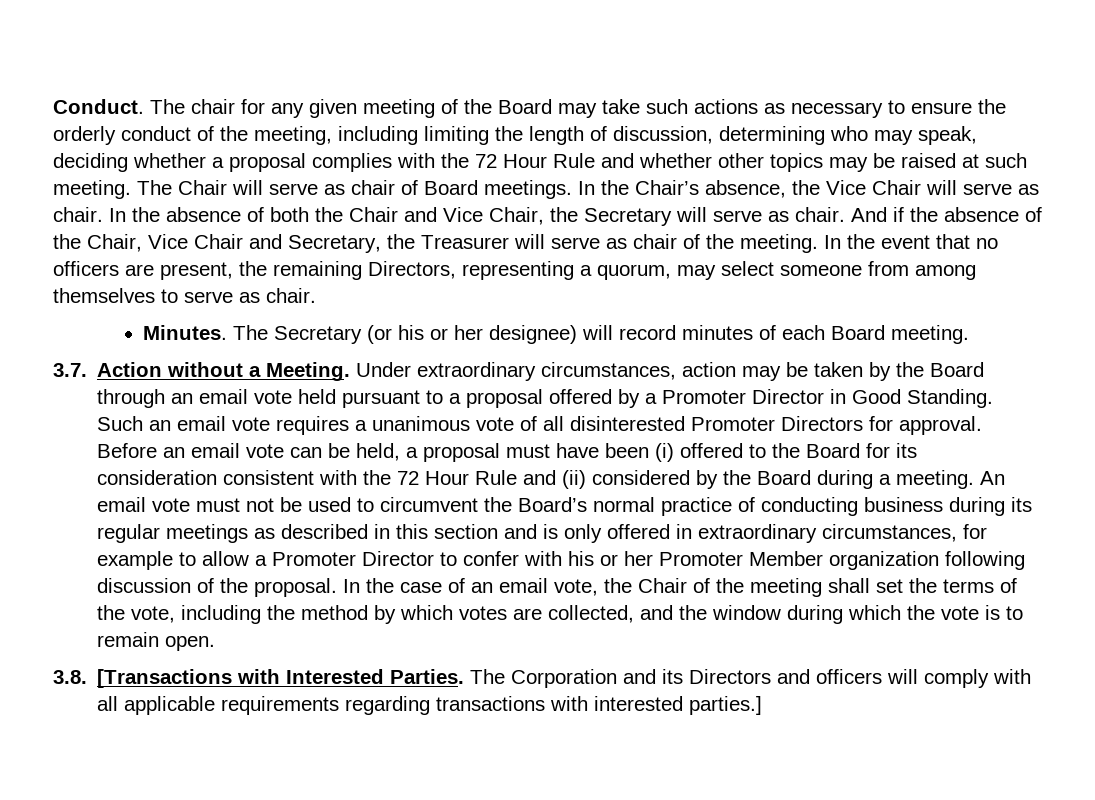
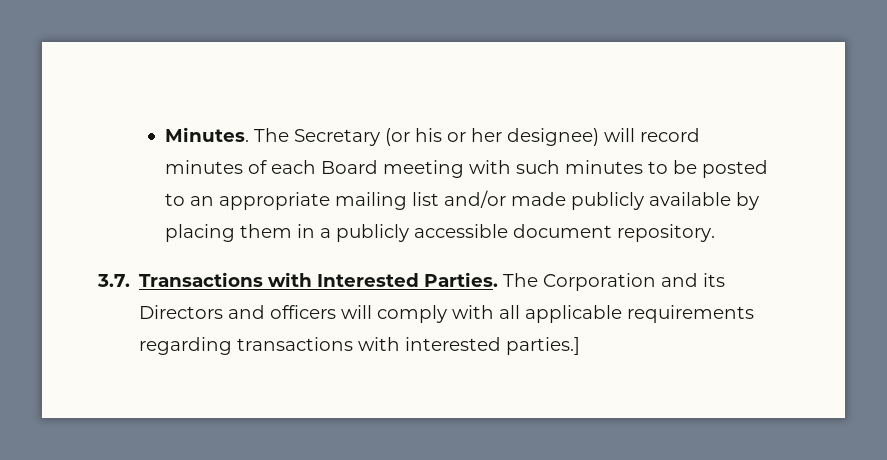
- Conduct. The chair for any given meeting of the Board may take such actions as necessary to ensure the orderly conduct of the meeting, including limiting the length of discussion, determining who may speak, deciding whether a proposal complies with the 72 Hour Rule and whether other topics may be raised at such meeting. The Chair will serve as chair of Board meetings. In the Chair’s absence, the Vice Chair will serve as chair. In the absence of both the Chair and Vice Chair, the Secretary will serve as chair. And if the absence of the Chair, Vice Chair and Secretary, the Treasurer will serve as chair of the meeting. In the event that no officers are present, the remaining Directors, representing a quorum, may select someone from among themselves to serve as chair.
- The Secretary (or his or her designee) will record minutes of each Board meeting.
- 3.7. Action without a Meeting. Under extraordinary circumstances, action may be taken by the Board through an email vote held pursuant to a proposal offered by a Promoter Director in Good Standing. Such an email vote requires a unanimous vote of all disinterested Promoter Directors for approval. Before an email vote can be held, a proposal must have been (i) offered to the Board for its consideration consistent with the 72 Hour Rule and (ii) considered by the Board during a meeting. An email vote must not be used to circumvent the Board’s normal practice of conducting business during its regular meetings as described in this section and is only offered in extraordinary circumstances, for example to allow a Promoter Director to confer with his or her Promoter Member organization following discussion of the proposal. In the case of an email vote, the Chair of the meeting shall set the terms of the vote, including the method by which votes are collected, and the window during which the vote is to remain open.
- 3.8. [Transactions with Interested Parties.
+ The Secretary (or his or her designee) will record minutes of each Board meeting with such minutes to be posted to an appropriate mailing list and/or made publicly available by placing them in a publicly accessible document repository.
+ 3.7. Transactions with Interested Parties.

